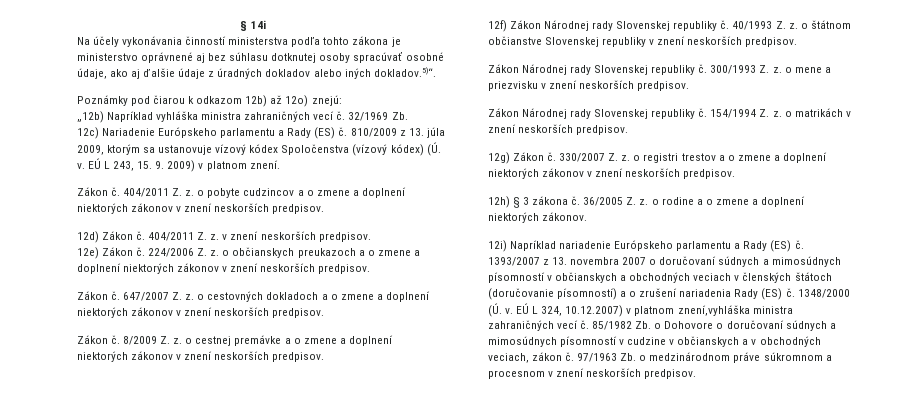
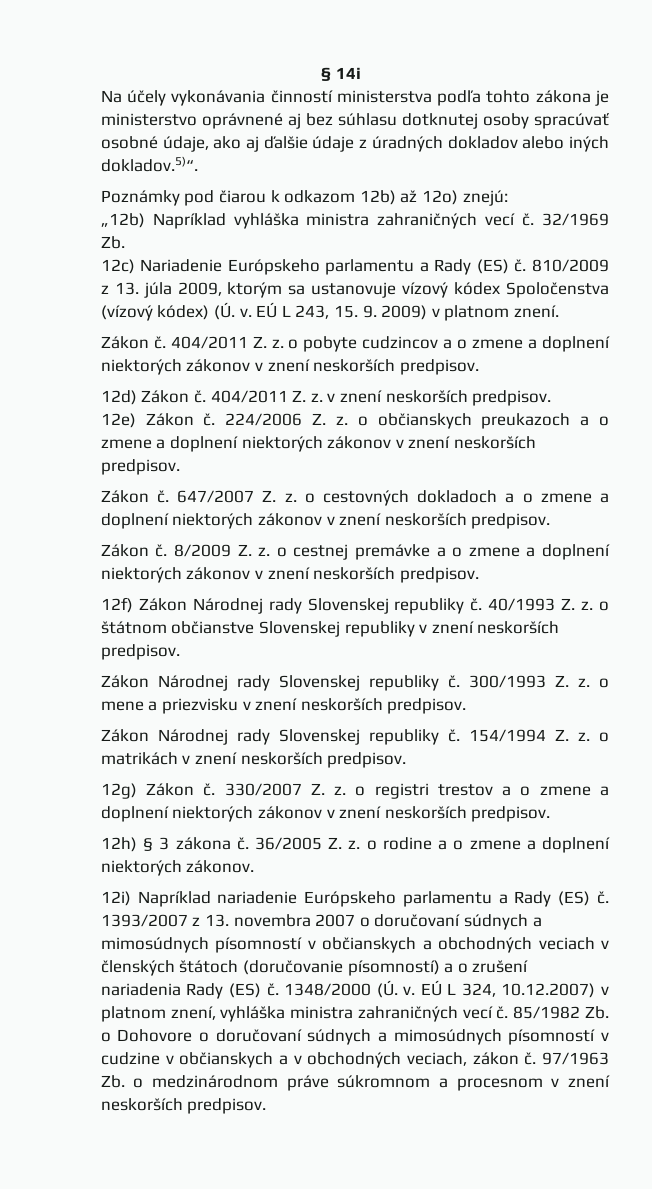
- EÚ L 324, 10.12.2007) v platnom znení,vyhláška ministra zahraničných vecí č.
+ EÚ L 324, 10.12.2007) v platnom znení, vyhláška ministra zahraničných vecí č.

